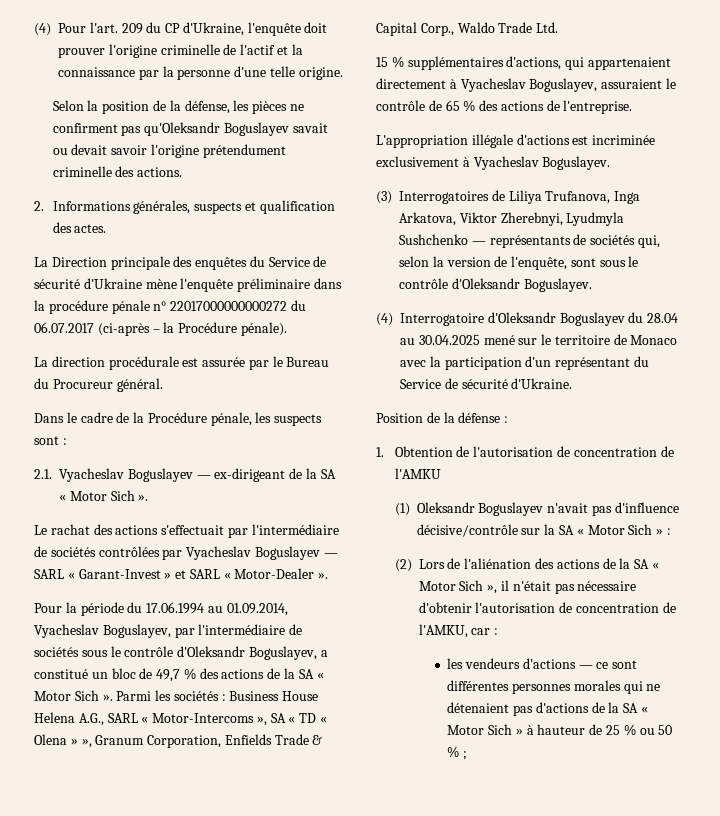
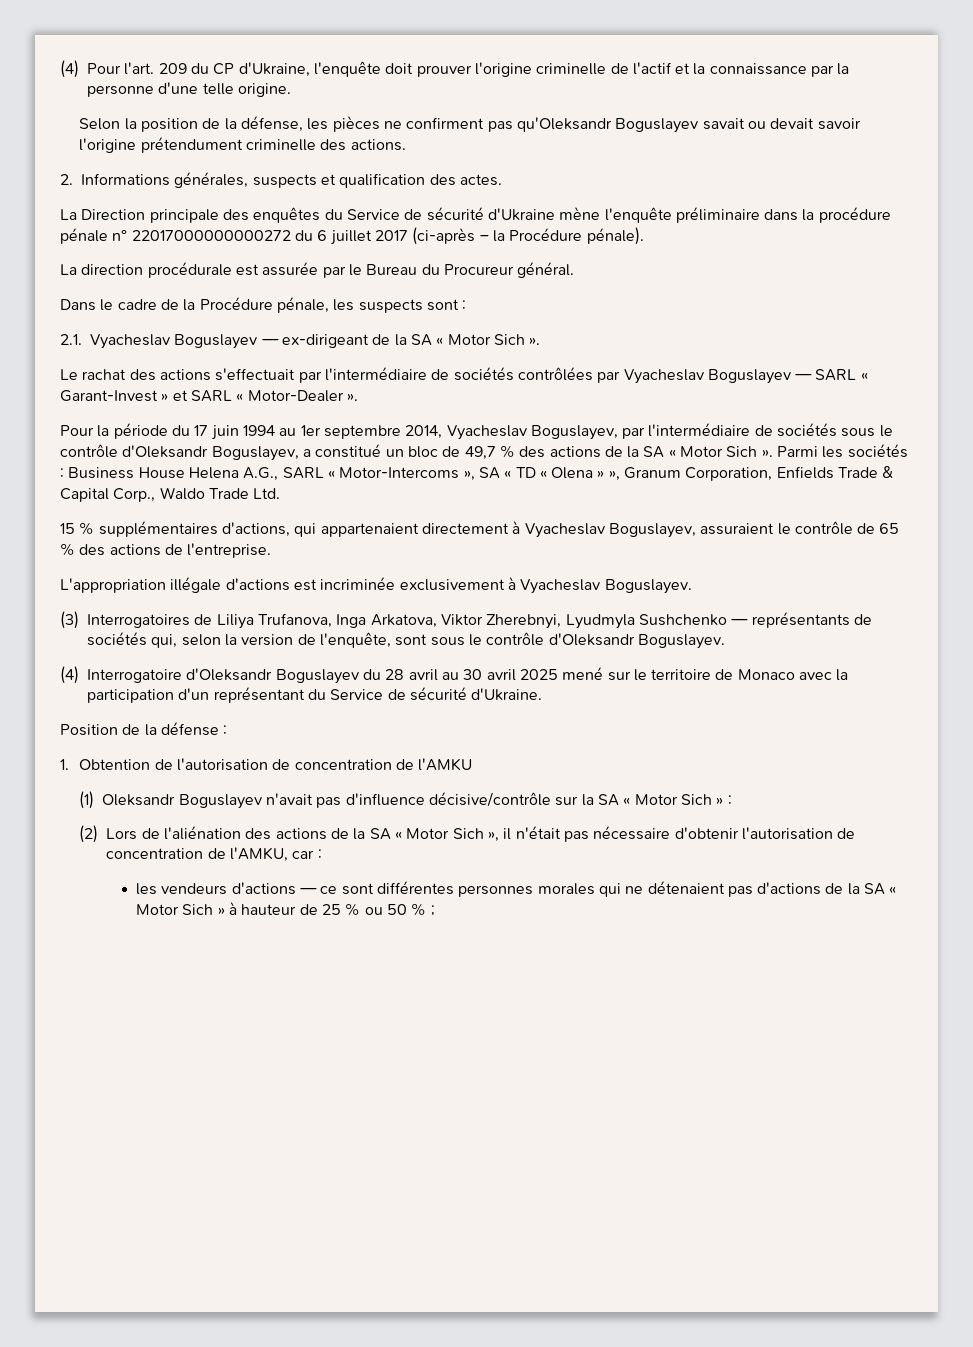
- La Direction principale des enquêtes du Service de sécurité d'Ukraine mène l'enquête préliminaire dans la procédure pénale n° 22017000000000272 du 06.07.2017 (ci-après – la Procédure pénale).
+ La Direction principale des enquêtes du Service de sécurité d'Ukraine mène l'enquête préliminaire dans la procédure pénale n° 22017000000000272 du 6 juillet 2017 (ci-après – la Procédure pénale).
- Pour la période du 17.06.1994 au 01.09.2014, Vyacheslav Boguslayev, par l'intermédiaire de sociétés sous le contrôle d'Oleksandr Boguslayev, a constitué un bloc de 49,7 % des actions de la SA « Motor Sich ».
+ Pour la période du 17 juin 1994 au 1er septembre 2014, Vyacheslav Boguslayev, par l'intermédiaire de sociétés sous le contrôle d'Oleksandr Boguslayev, a constitué un bloc de 49,7 % des actions de la SA « Motor Sich ».
- (4) Interrogatoire d'Oleksandr Boguslayev du 28.04 au 30.04.2025 mené sur le territoire de Monaco avec la participation d'un représentant du Service de sécurité d'Ukraine.
+ (4) Interrogatoire d'Oleksandr Boguslayev du 28 avril au 30 avril 2025 mené sur le territoire de Monaco avec la participation d'un représentant du Service de sécurité d'Ukraine.

